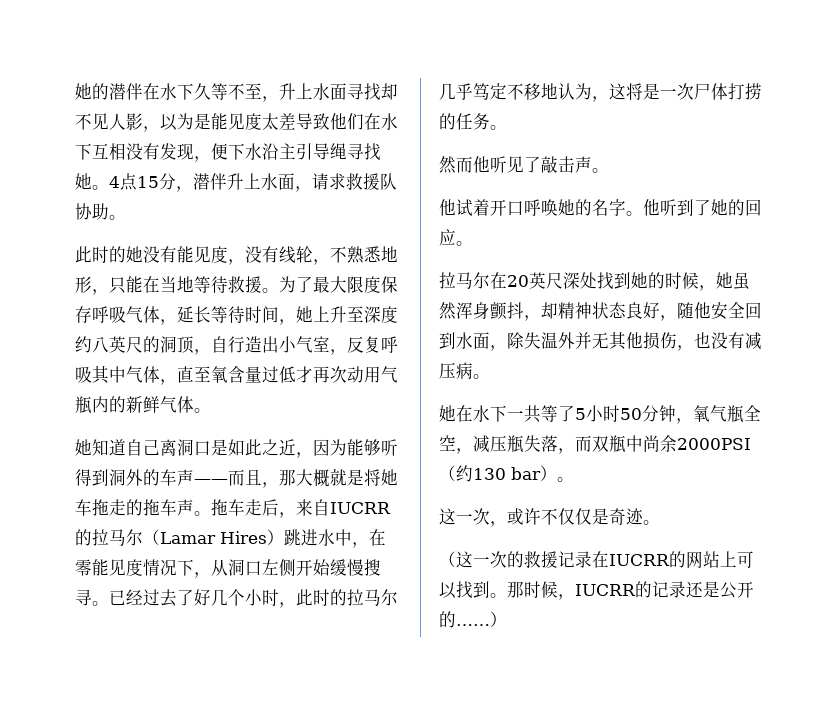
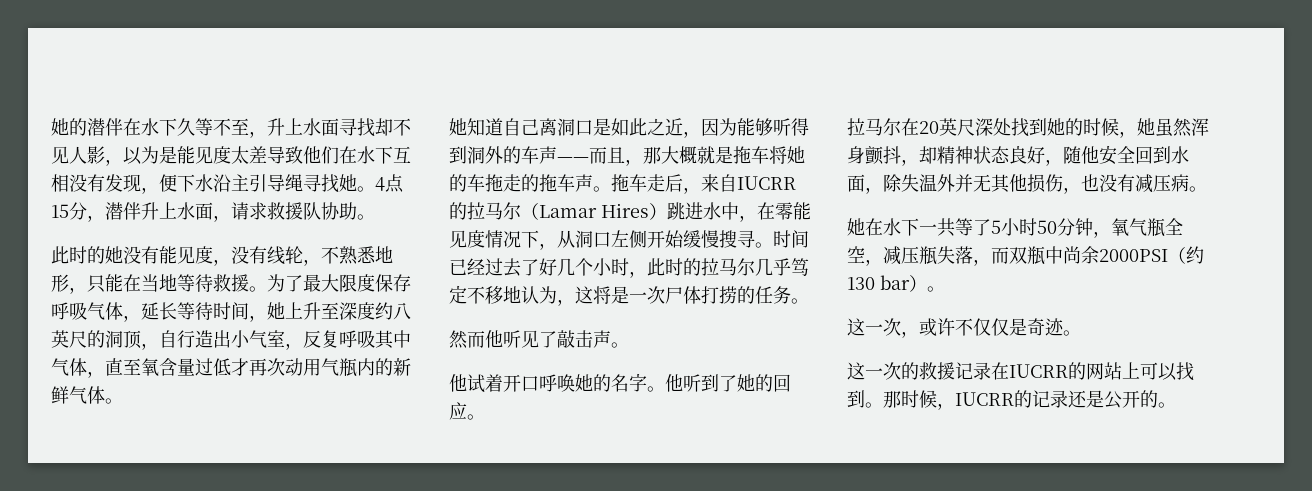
- 她知道自己离洞口是如此之近，因为能够听得到洞外的车声——而且，那大概就是将她车拖走的拖车声。
+ 她知道自己离洞口是如此之近，因为能够听得到洞外的车声——而且，那大概就是拖车将她的车拖走的拖车声。
- 已经过去了好几个小时，此时的拉马尔几乎笃定不移地认为，这将是一次尸体打捞的任务。
+ 时间已经过去了好几个小时，此时的拉马尔几乎笃定不移地认为，这将是一次尸体打捞的任务。
- （这一次的救援记录在IUCRR的网站上可以找到。
+ 这一次的救援记录在IUCRR的网站上可以找到。
- 那时候，IUCRR的记录还是公开的……）
+ 那时候，IUCRR的记录还是公开的。

